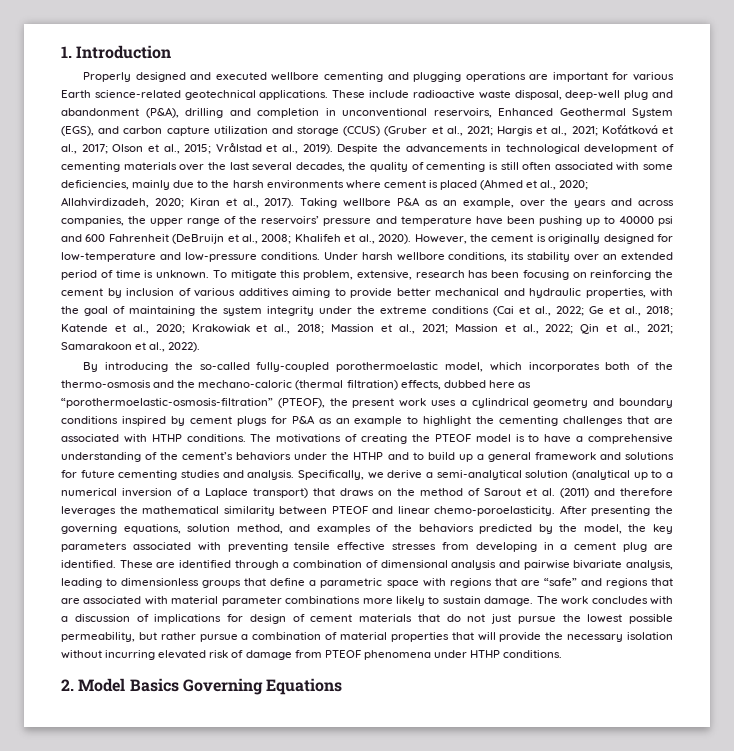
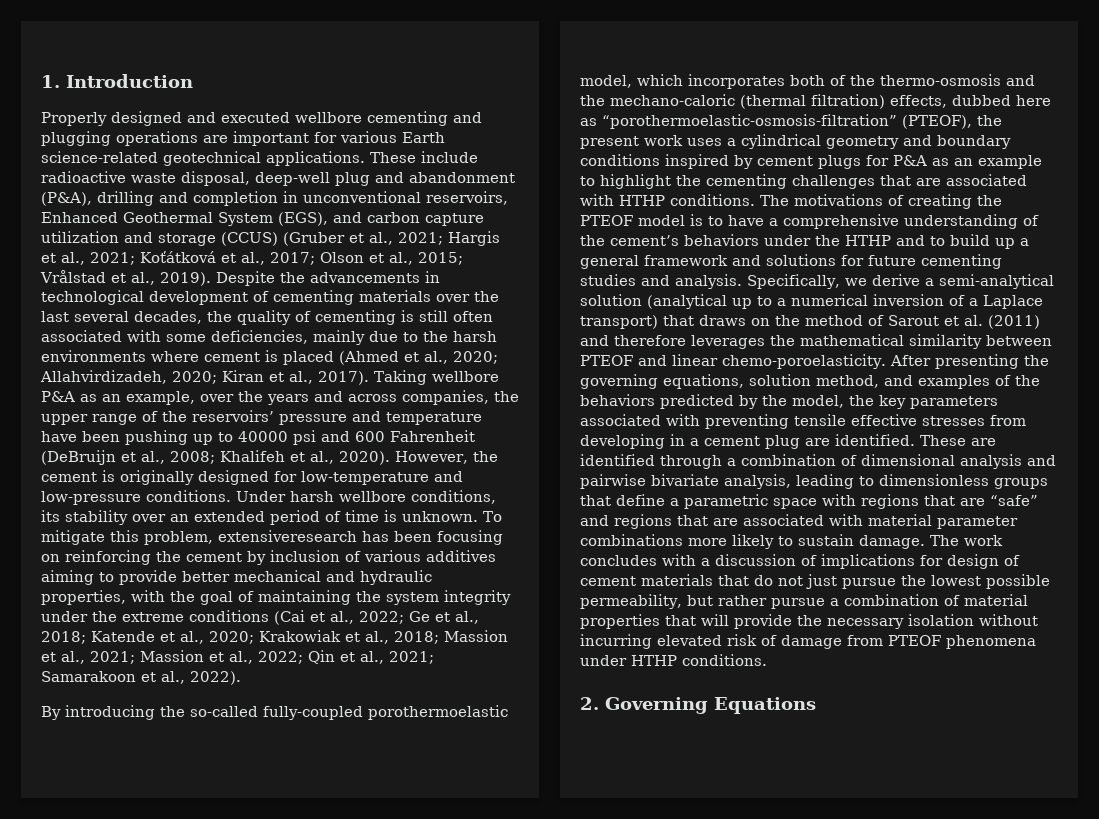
- To mitigate this problem, extensive, research has been focusing on reinforcing the cement by inclusion of various additives aiming to provide better mechanical and hydraulic properties, with the goal of maintaining the system integrity under the extreme conditions (Cai et al., 2022;
+ To mitigate this problem, extensiveresearch has been focusing on reinforcing the cement by inclusion of various additives aiming to provide better mechanical and hydraulic properties, with the goal of maintaining the system integrity under the extreme conditions (Cai et al., 2022;
- 2. Model Basics Governing Equations
+ 2. Governing Equations

